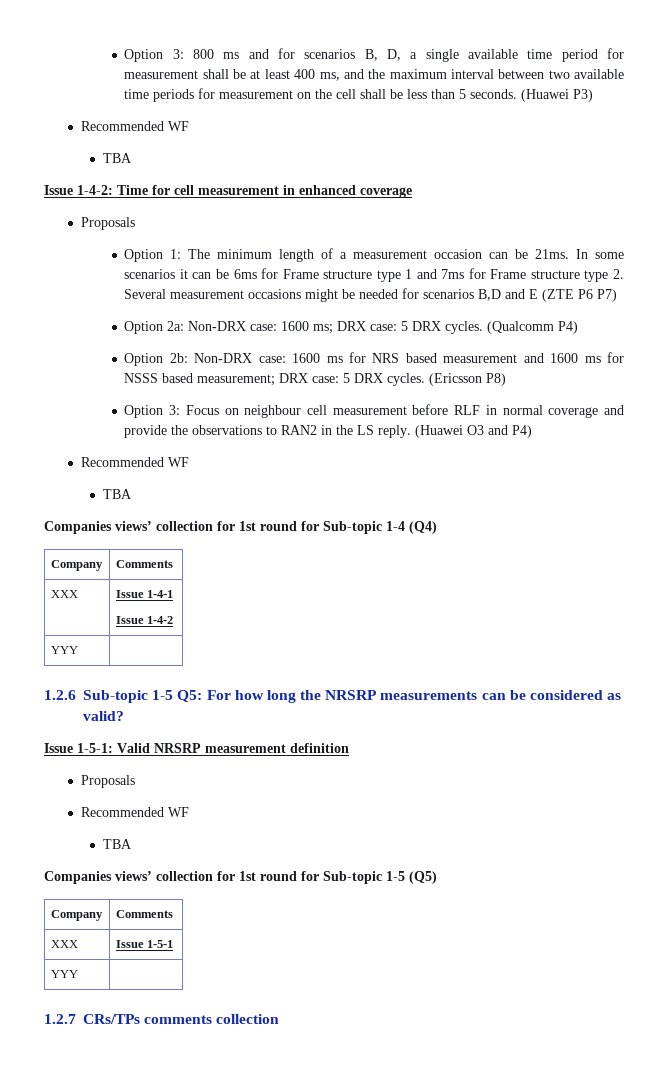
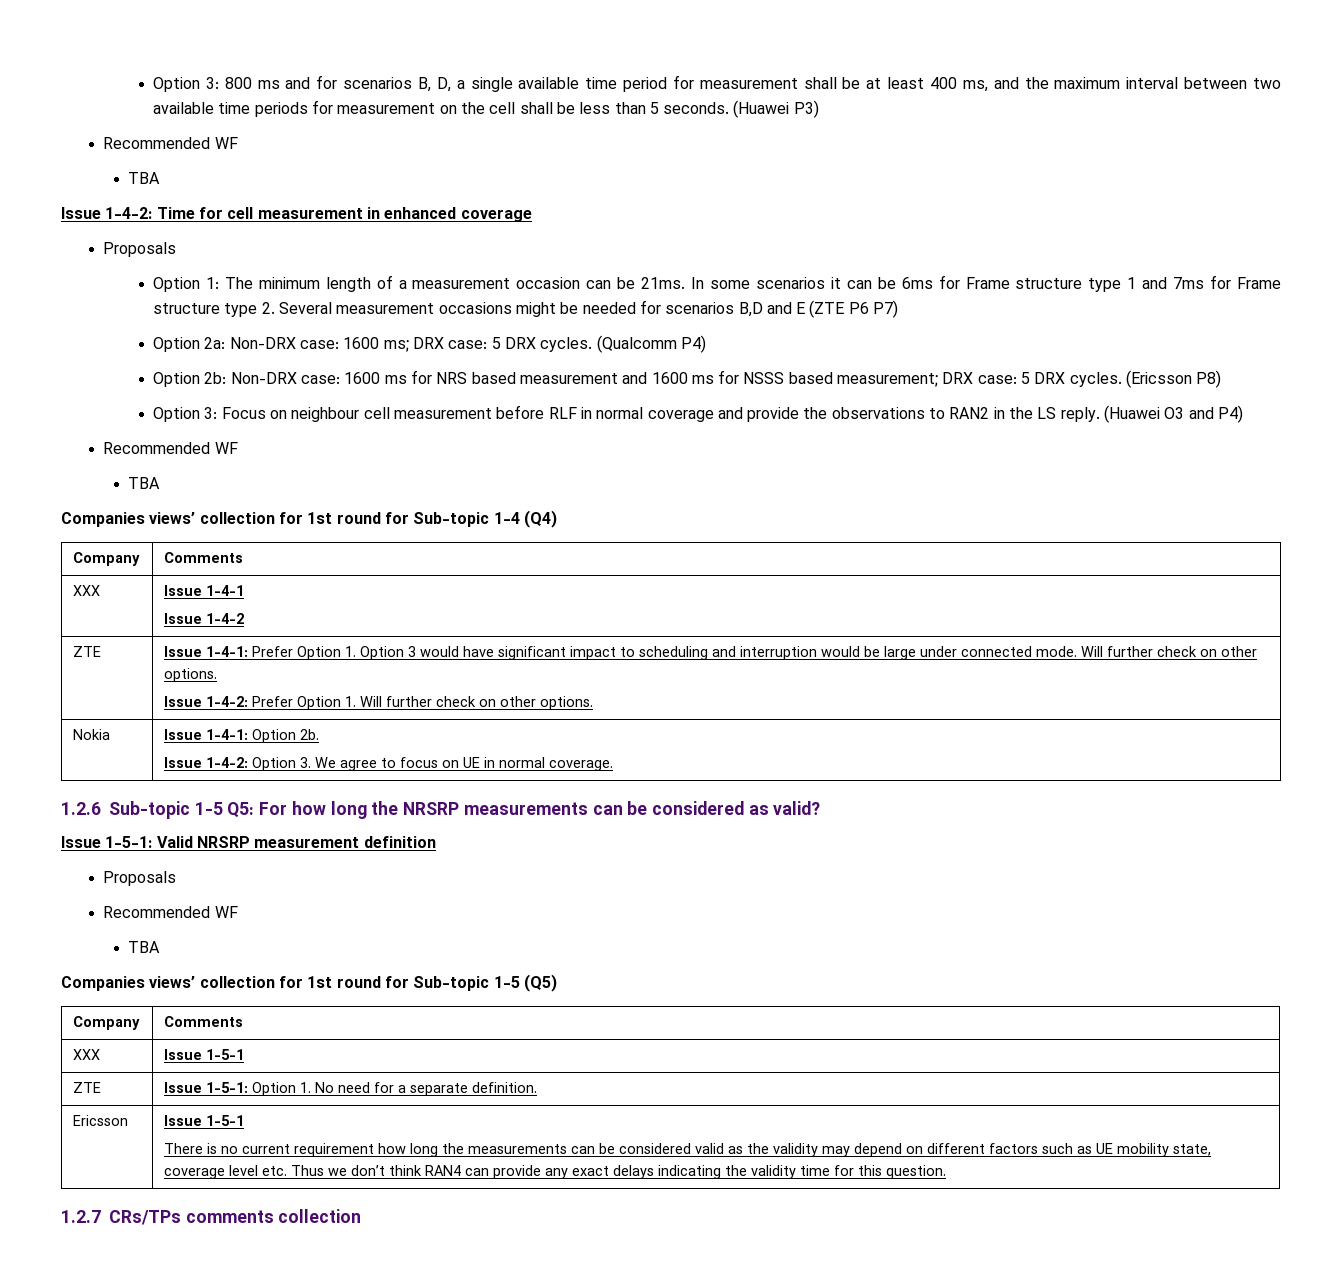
  XXX | Issue 1-4-1
  Issue 1-4-2
- YYY |
+ ZTE | Issue 1-4-1: Prefer Option 1. Option 3 would have significant impact to scheduling and interruption would be large under connected mode. Will further check on other options.
+ Issue 1-4-2: Prefer Option 1. Will further check on other options.
+ Nokia | Issue 1-4-1: Option 2b.
+ Issue 1-4-2: Option 3. We agree to focus on UE in normal coverage.
  XXX | Issue 1-5-1
- YYY |
+ ZTE | Issue 1-5-1: Option 1. No need for a separate definition.
+ Ericsson | Issue 1-5-1
+ There is no current requirement how long the measurements can be considered valid as the validity may depend on different factors such as UE mobility state, coverage level etc. Thus we don’t think RAN4 can provide any exact delays indicating the validity time for this question.

